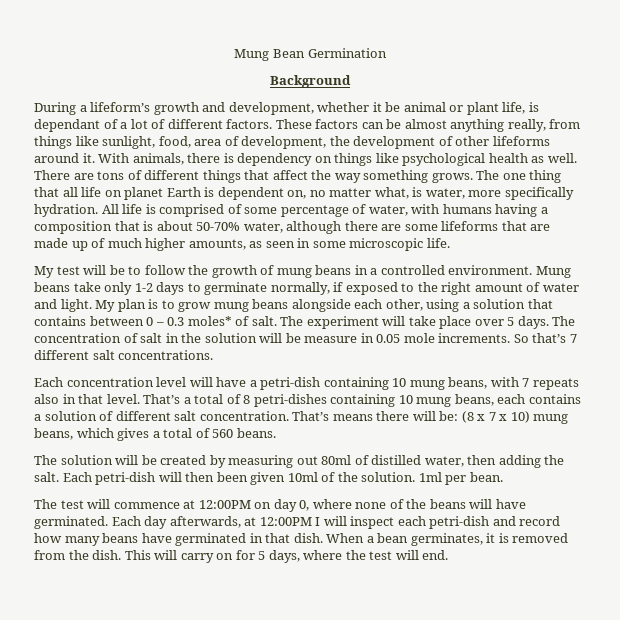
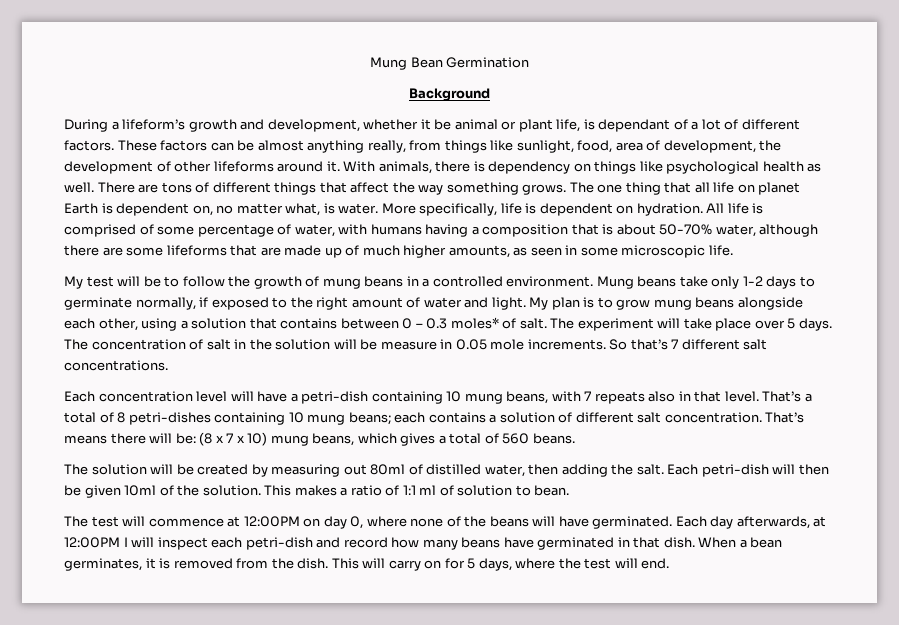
- The one thing that all life on planet Earth is dependent on, no matter what, is water, more specifically hydration.
+ The one thing that all life on planet Earth is dependent on, no matter what, is water. More specifically, life is dependent on hydration.
- That’s a total of 8 petri-dishes containing 10 mung beans, each contains a solution of different salt concentration.
+ That’s a total of 8 petri-dishes containing 10 mung beans; each contains a solution of different salt concentration.
- Each petri-dish will then been given 10ml of the solution.
+ Each petri-dish will then be given 10ml of the solution.
- 1ml per bean.
+ This makes a ratio of 1:1 ml of solution to bean.

